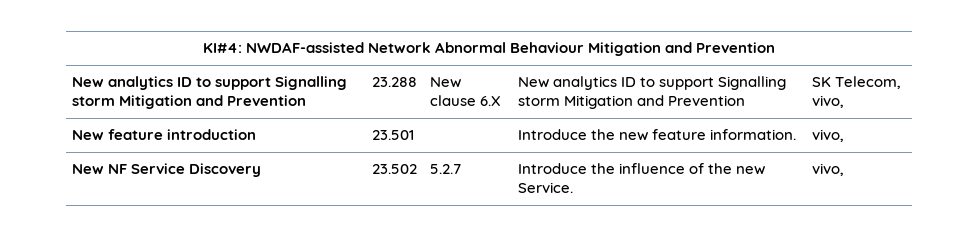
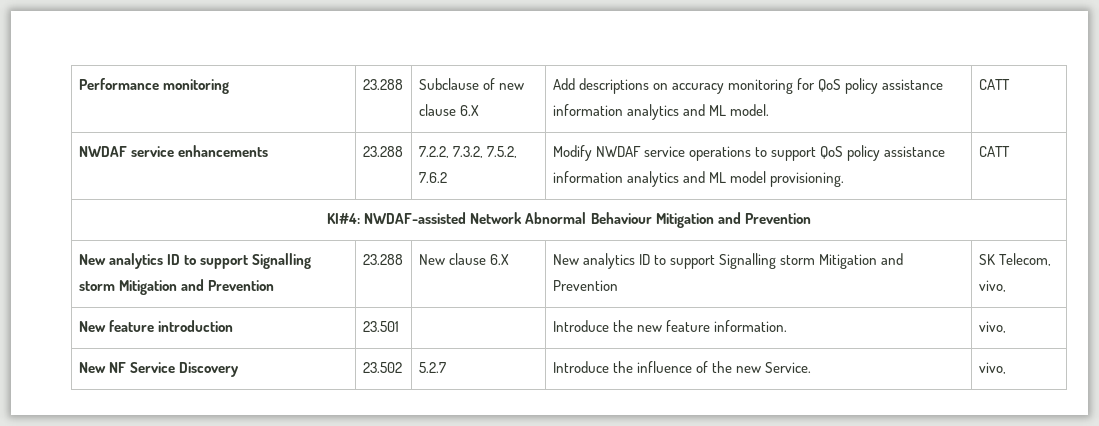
+ Performance monitoring | 23.288 | Subclause of new clause 6.X | Add descriptions on accuracy monitoring for QoS policy assistance information analytics and ML model. | CATT
+ NWDAF service enhancements | 23.288 | 7.2.2, 7.3.2, 7.5.2, 7.6.2 | Modify NWDAF service operations to support QoS policy assistance information analytics and ML model provisioning. | CATT

